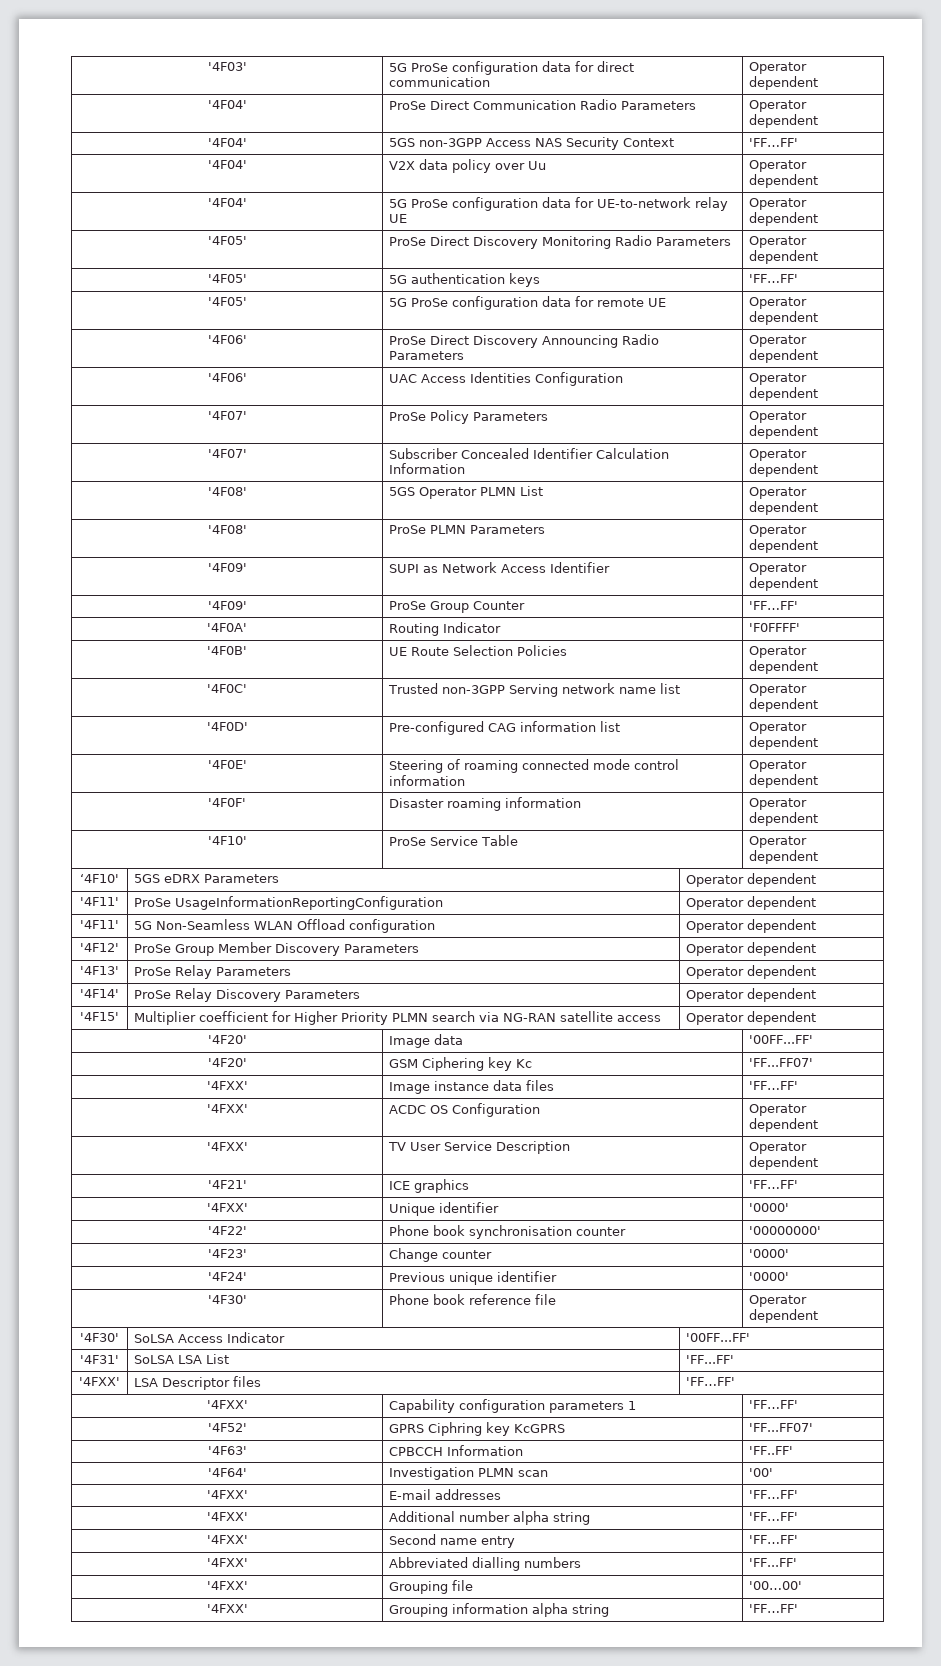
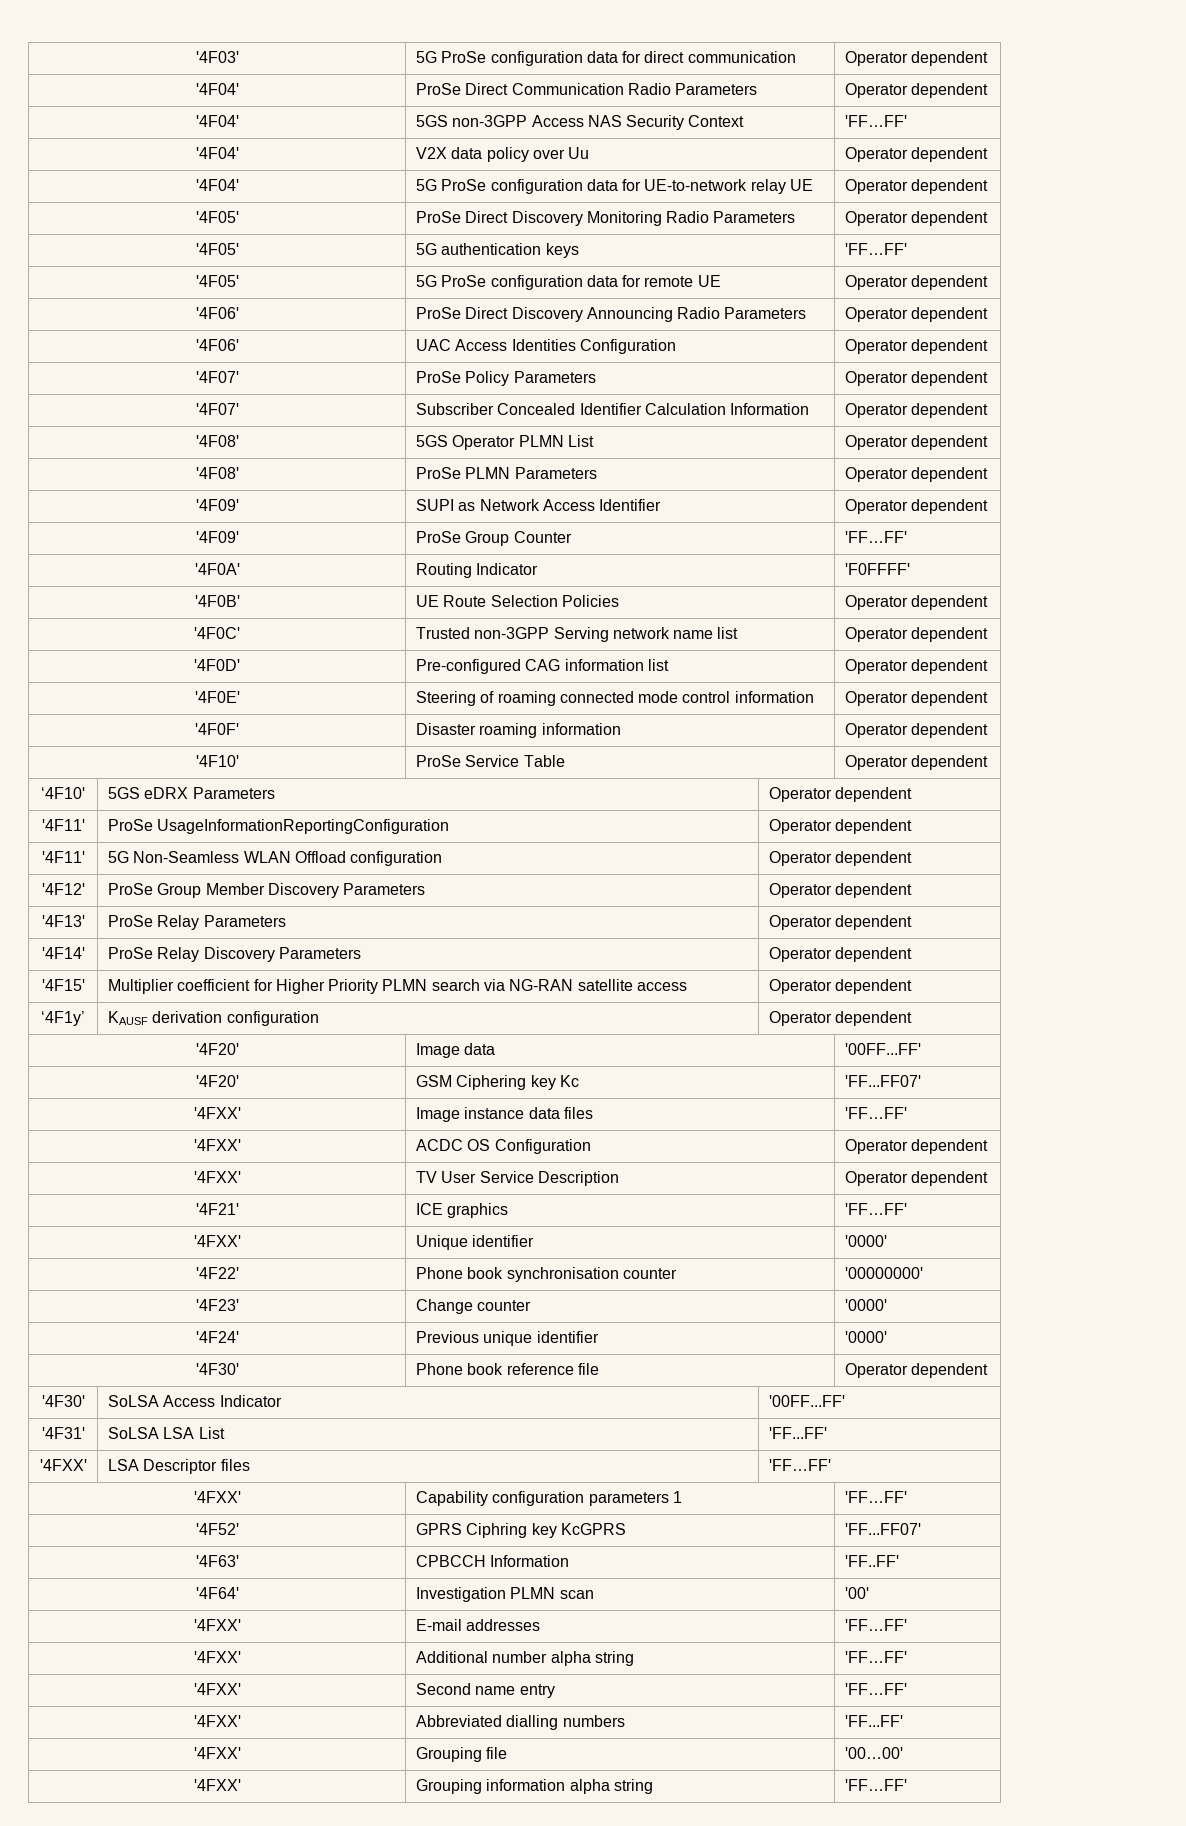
+ ‘4F1y’ | KAUSF derivation configuration | Operator dependent

